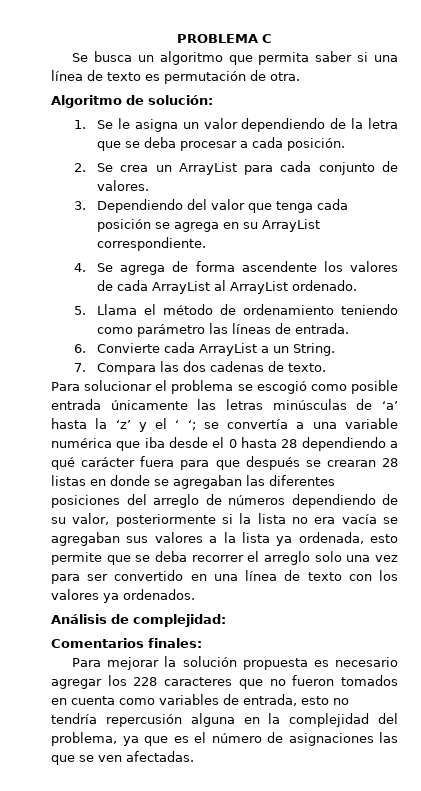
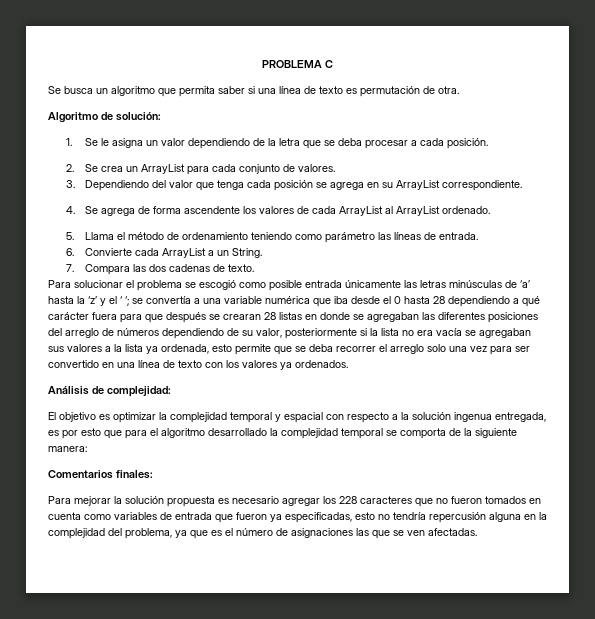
+ El objetivo es optimizar la complejidad temporal y espacial con respecto a la solución ingenua entregada, es por esto que para el algoritmo desarrollado la complejidad temporal se comporta de la siguiente manera:
- Para mejorar la solución propuesta es necesario agregar los 228 caracteres que no fueron tomados en cuenta como variables de entrada, esto no tendría repercusión alguna en la complejidad del problema, ya que es el número de asignaciones las que se ven afectadas.
+ Para mejorar la solución propuesta es necesario agregar los 228 caracteres que no fueron tomados en cuenta como variables de entrada que fueron ya especificadas, esto no tendría repercusión alguna en la complejidad del problema, ya que es el número de asignaciones las que se ven afectadas.

